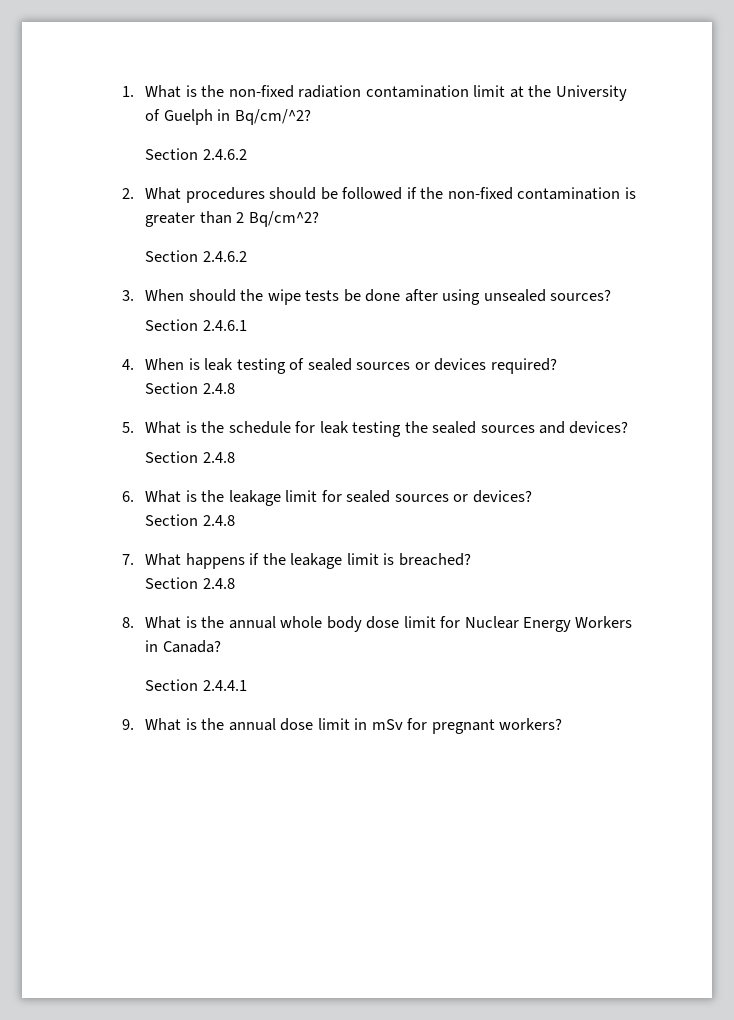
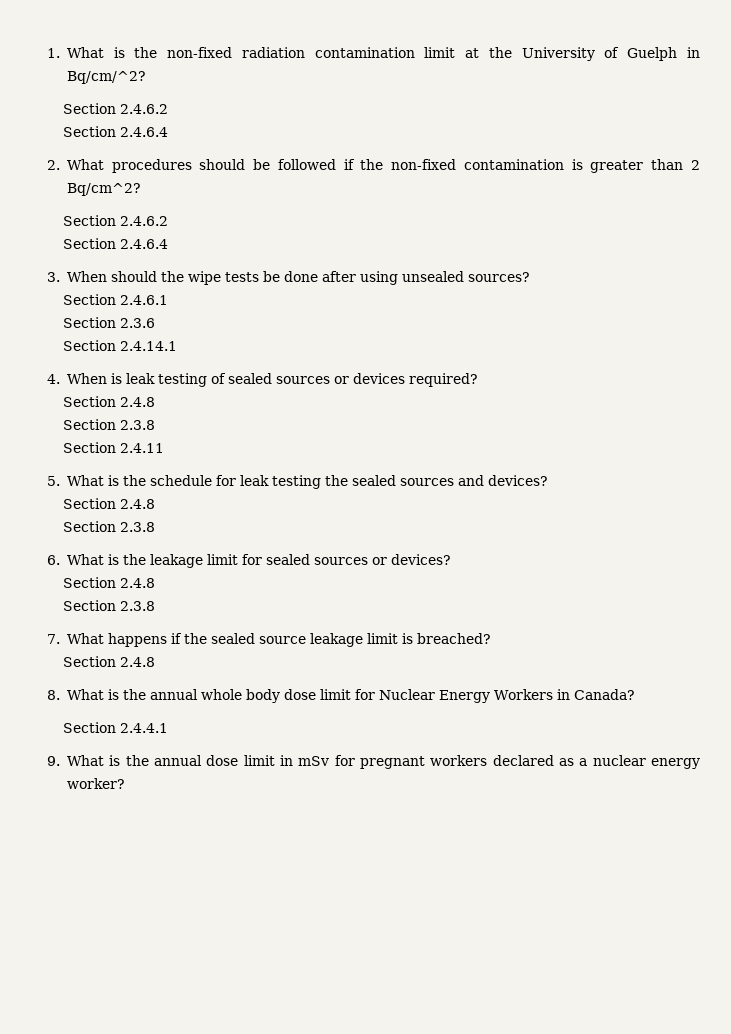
  1. What is the non-fixed radiation contamination limit at the University of Guelph in Bq/cm/^2?
  Section 2.4.6.2
+ Section 2.4.6.4
  2. What procedures should be followed if the non-fixed contamination is greater than 2 Bq/cm^2?
  Section 2.4.6.2
+ Section 2.4.6.4
+ Section 2.3.6
+ Section 2.4.14.1
  4. When is leak testing of sealed sources or devices required?
  Section 2.4.8
+ Section 2.3.8
+ Section 2.4.11
  5. What is the schedule for leak testing the sealed sources and devices?
  Section 2.4.8
+ Section 2.3.8
  6. What is the leakage limit for sealed sources or devices?
  Section 2.4.8
+ Section 2.3.8
- 7. What happens if the leakage limit is breached?
+ 7. What happens if the sealed source leakage limit is breached?
- 9. What is the annual dose limit in mSv for pregnant workers?
+ 9. What is the annual dose limit in mSv for pregnant workers declared as a nuclear energy worker?

